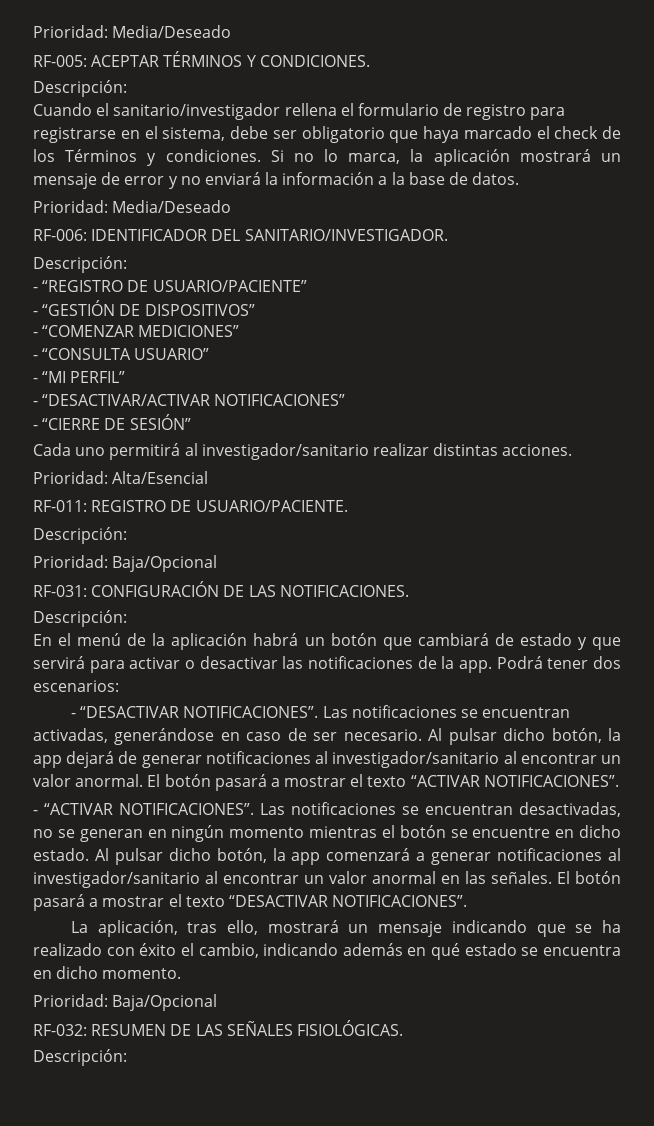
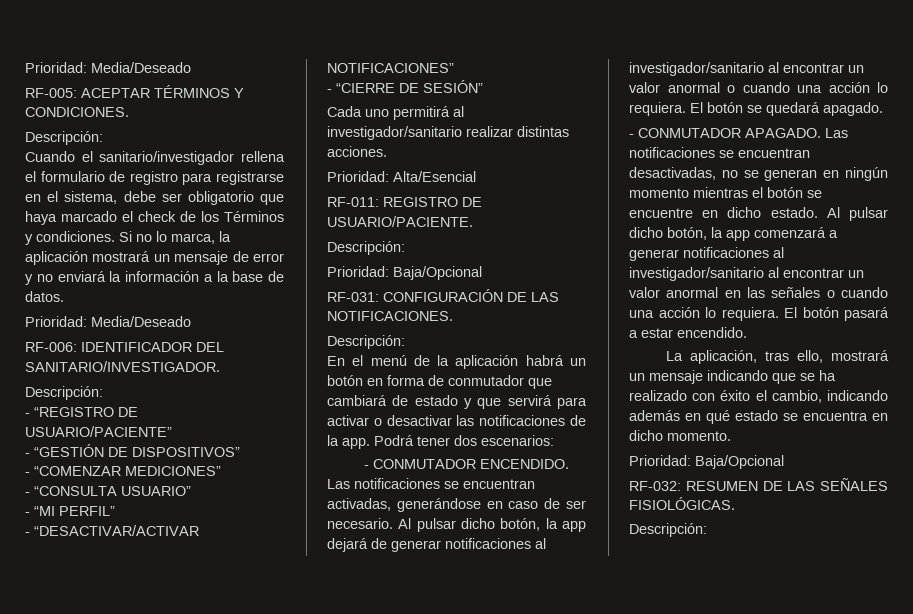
- En el menú de la aplicación habrá un botón que cambiará de estado y que servirá para activar o desactivar las notificaciones de la app.
+ En el menú de la aplicación habrá un botón en forma de conmutador que cambiará de estado y que servirá para activar o desactivar las notificaciones de la app.
- - “DESACTIVAR NOTIFICACIONES”.
+ - CONMUTADOR ENCENDIDO.
- Al pulsar dicho botón, la app dejará de generar notificaciones al investigador/sanitario al encontrar un valor anormal. El botón pasará a mostrar el texto “ACTIVAR NOTIFICACIONES”.
- - “ACTIVAR NOTIFICACIONES”.
+ Al pulsar dicho botón, la app dejará de generar notificaciones al investigador/sanitario al encontrar un valor anormal o cuando una acción lo requiera. El botón se quedará apagado.
+ - CONMUTADOR APAGADO.
- Al pulsar dicho botón, la app comenzará a generar notificaciones al investigador/sanitario al encontrar un valor anormal en las señales. El botón pasará a mostrar el texto “DESACTIVAR NOTIFICACIONES”.
+ Al pulsar dicho botón, la app comenzará a generar notificaciones al investigador/sanitario al encontrar un valor anormal en las señales o cuando una acción lo requiera. El botón pasará a estar encendido.

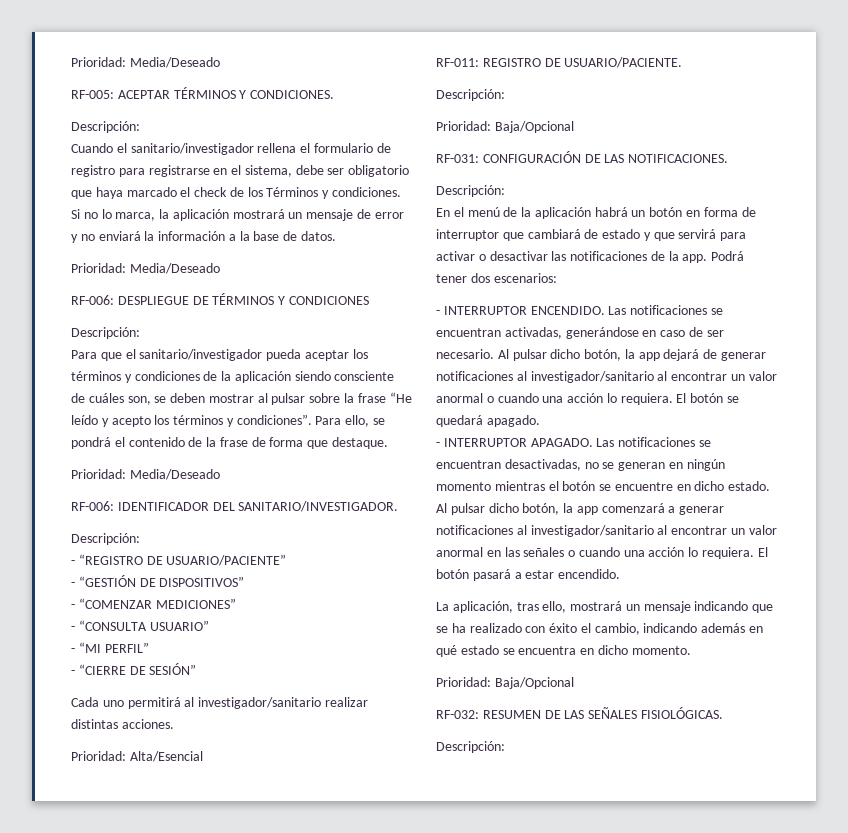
+ RF-006: DESPLIEGUE DE TÉRMINOS Y CONDICIONES
+ Descripción:
+ Para que el sanitario/investigador pueda aceptar los términos y condiciones de la aplicación siendo consciente de cuáles son, se deben mostrar al pulsar sobre la frase “He leído y acepto los términos y condiciones”. Para ello, se pondrá el contenido de la frase de forma que destaque.
+ Prioridad: Media/Deseado
- - “DESACTIVAR/ACTIVAR NOTIFICACIONES”
- En el menú de la aplicación habrá un botón en forma de conmutador que cambiará de estado y que servirá para activar o desactivar las notificaciones de la app.
+ En el menú de la aplicación habrá un botón en forma de interruptor que cambiará de estado y que servirá para activar o desactivar las notificaciones de la app.
- - CONMUTADOR ENCENDIDO.
+ - INTERRUPTOR ENCENDIDO.
- - CONMUTADOR APAGADO.
+ - INTERRUPTOR APAGADO.

